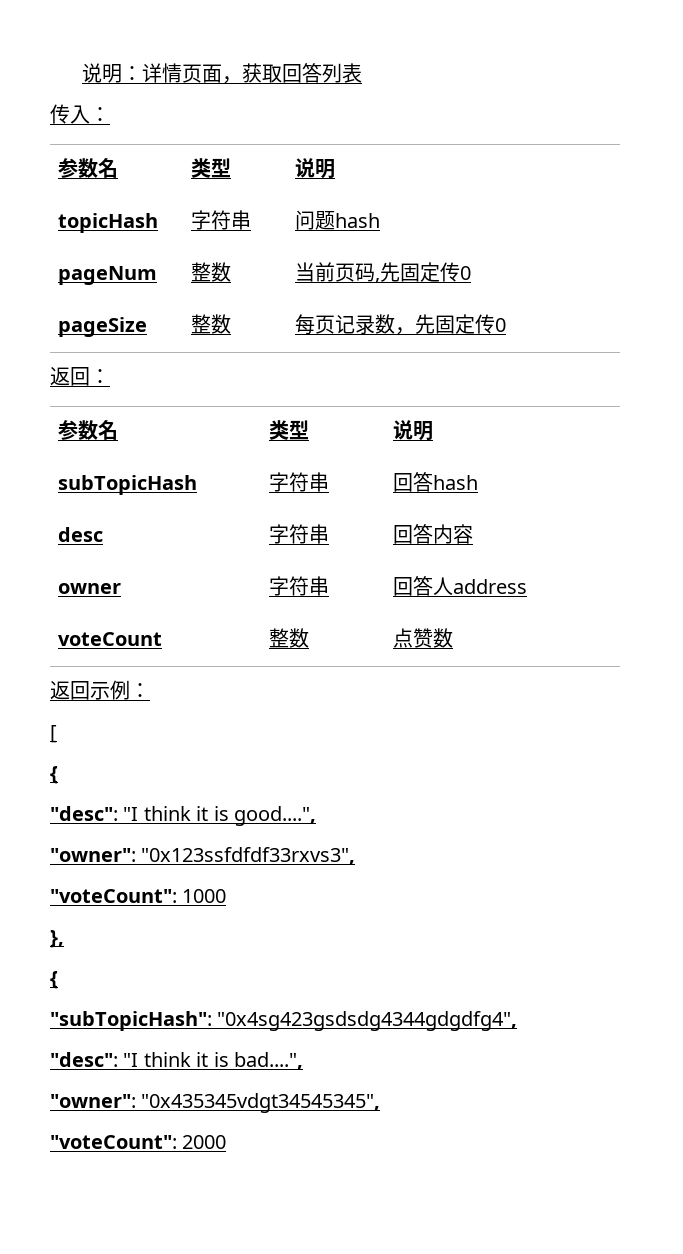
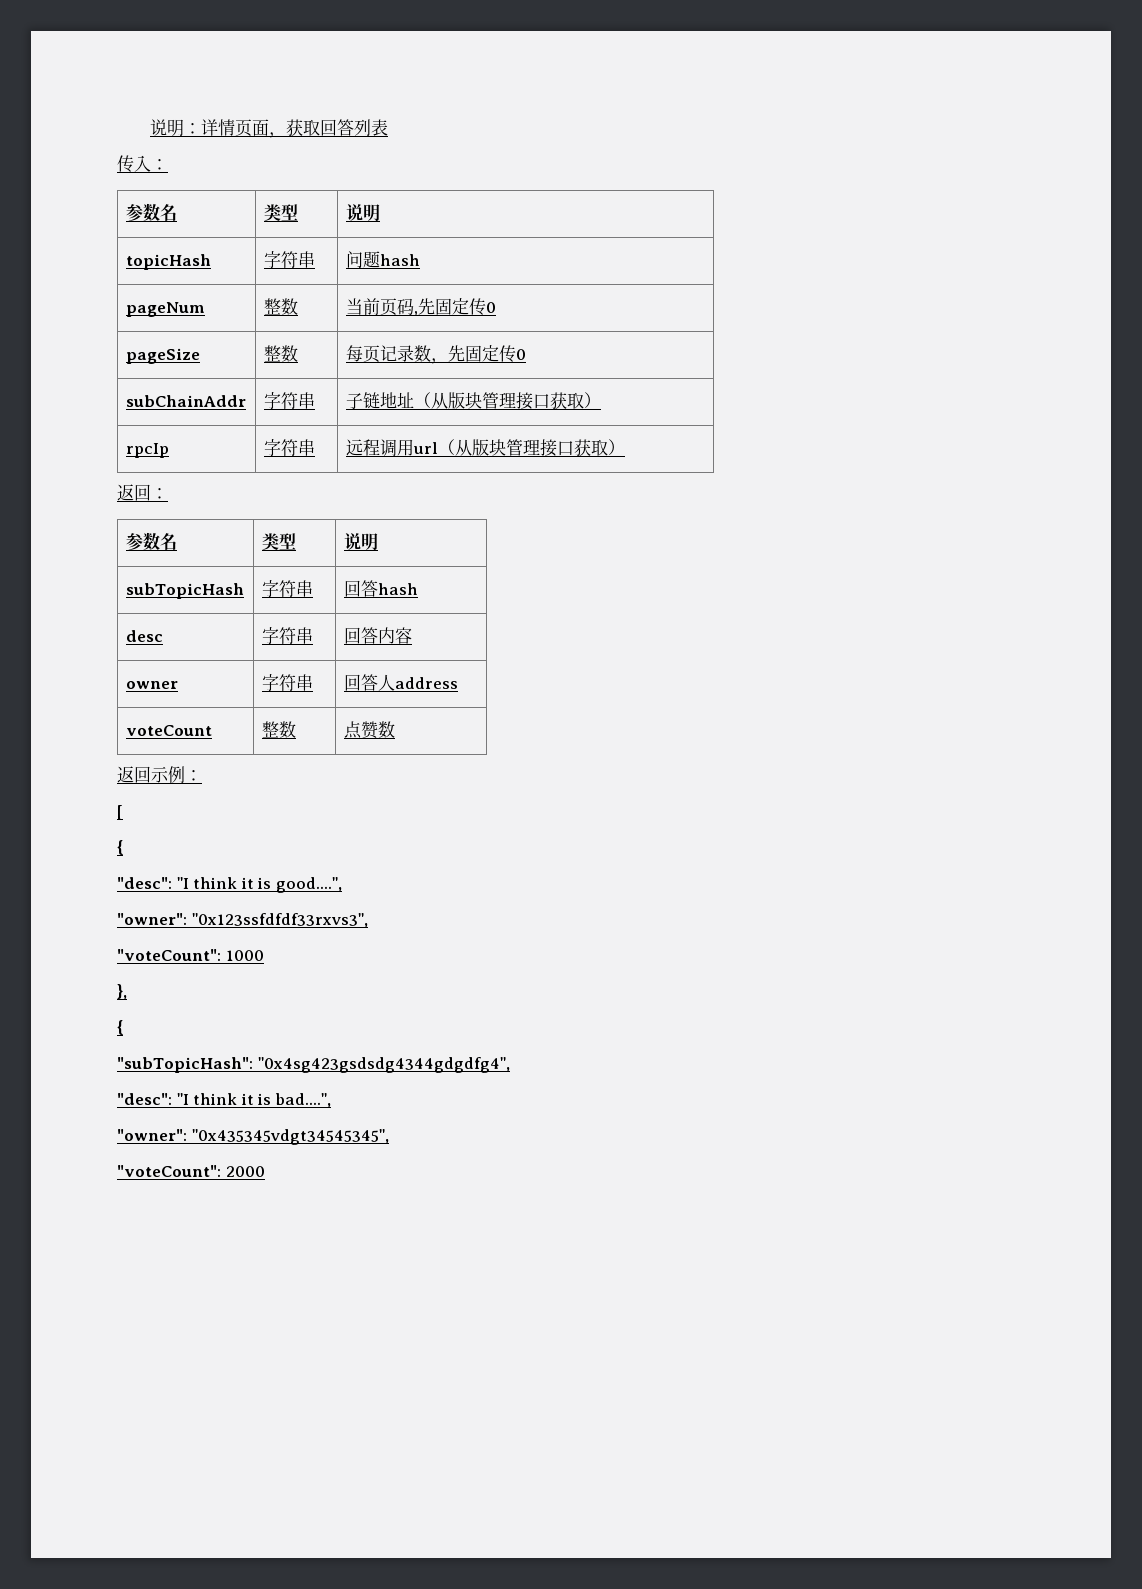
+ subChainAddr | 字符串 | 子链地址（从版块管理接口获取）
+ rpcIp | 字符串 | 远程调用url（从版块管理接口获取）

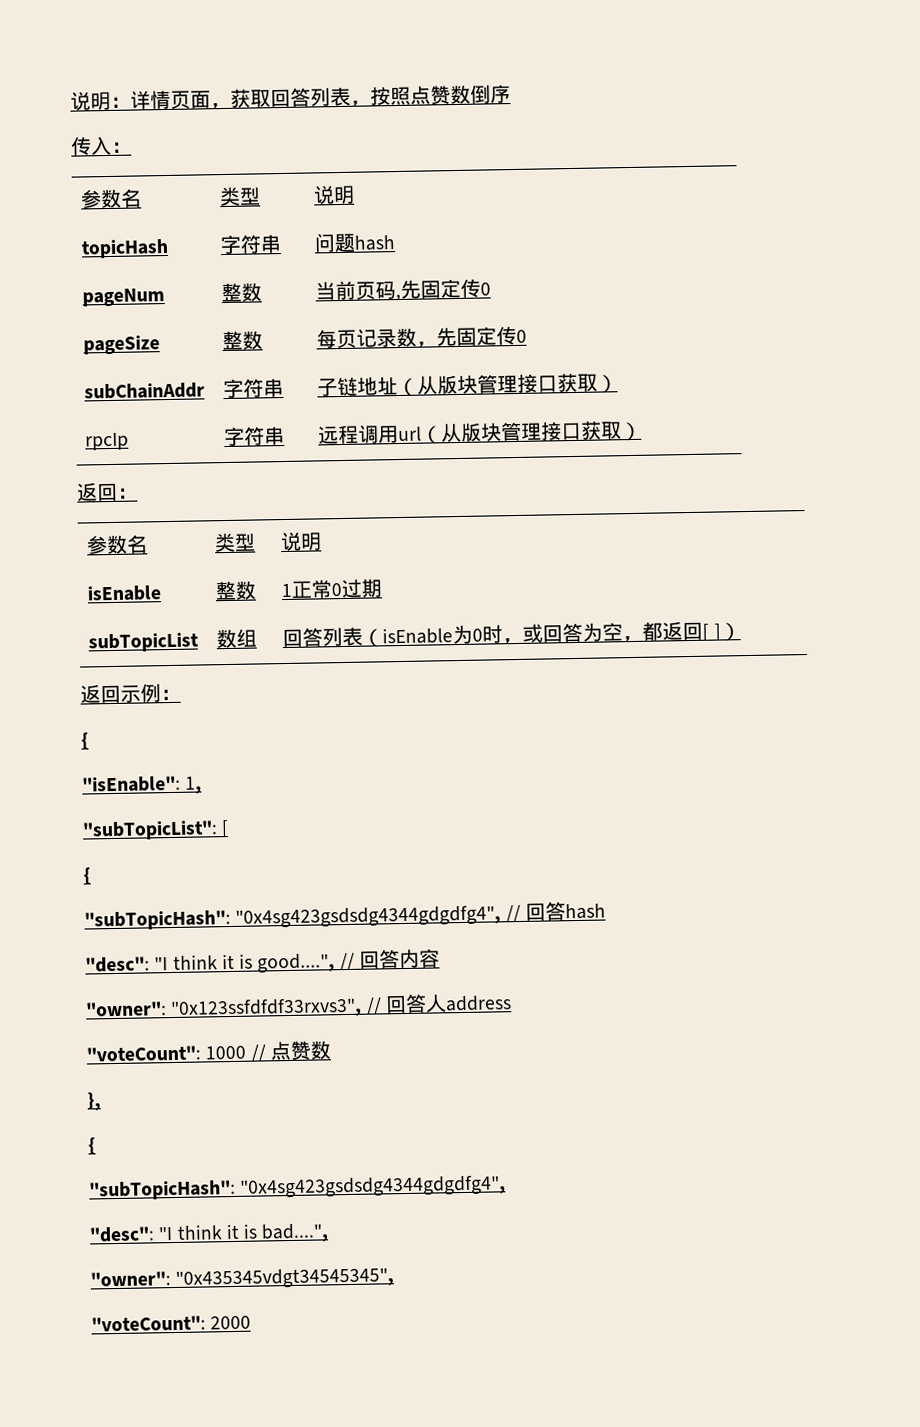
- 说明：详情页面，获取回答列表
+ 说明：详情页面，获取回答列表，按照点赞数倒序
- subTopicHash | 字符串 | 回答hash
- desc | 字符串 | 回答内容
- owner | 字符串 | 回答人address
- voteCount | 整数 | 点赞数
+ isEnable | 整数 | 1正常0过期
+ subTopicList | 数组 | 回答列表（isEnable为0时，或回答为空，都返回[ ]）
  返回示例：
- [
  {
+ "isEnable": 1,
+ "subTopicList": [
+ {
+ "subTopicHash": "0x4sg423gsdsdg4344gdgdfg4", // 回答hash
- "desc": "I think it is good....",
+ "desc": "I think it is good....", // 回答内容
- "owner": "0x123ssfdfdf33rxvs3",
+ "owner": "0x123ssfdfdf33rxvs3", // 回答人address
- "voteCount": 1000
+ "voteCount": 1000 // 点赞数

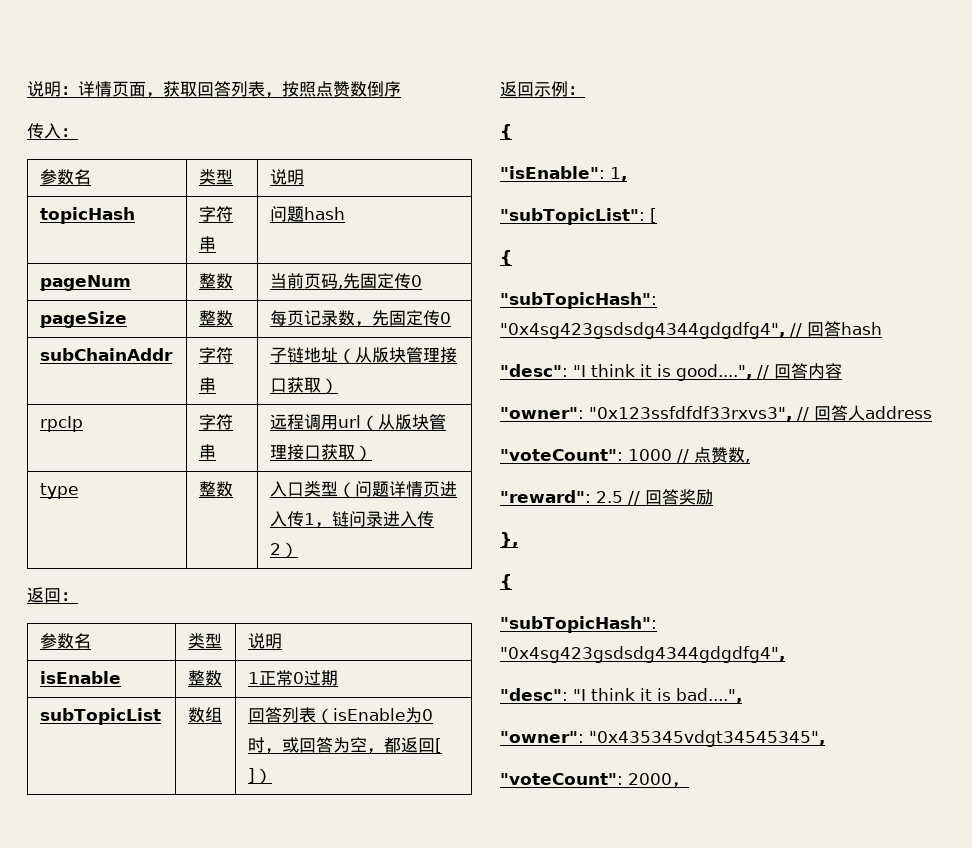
+ type | 整数 | 入口类型（问题详情页进入传1，链问录进入传2）
- "voteCount": 1000 // 点赞数
+ "voteCount": 1000 // 点赞数,
+ "reward": 2.5 // 回答奖励
- "voteCount": 2000
+ "voteCount": 2000，

